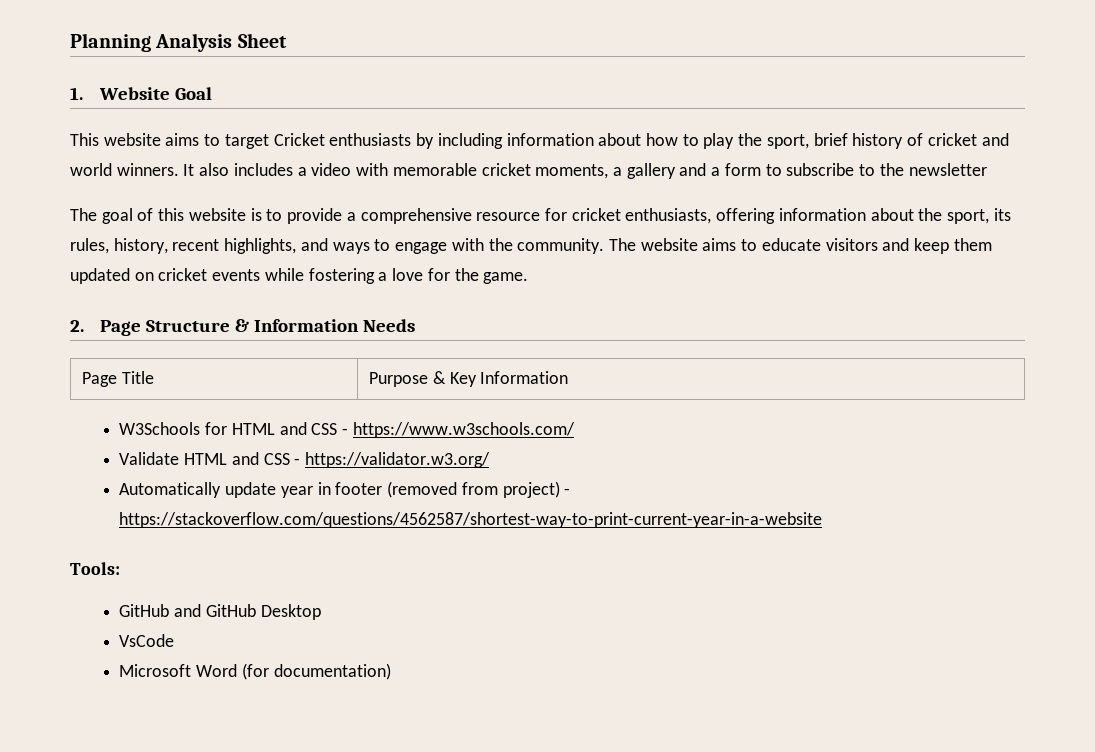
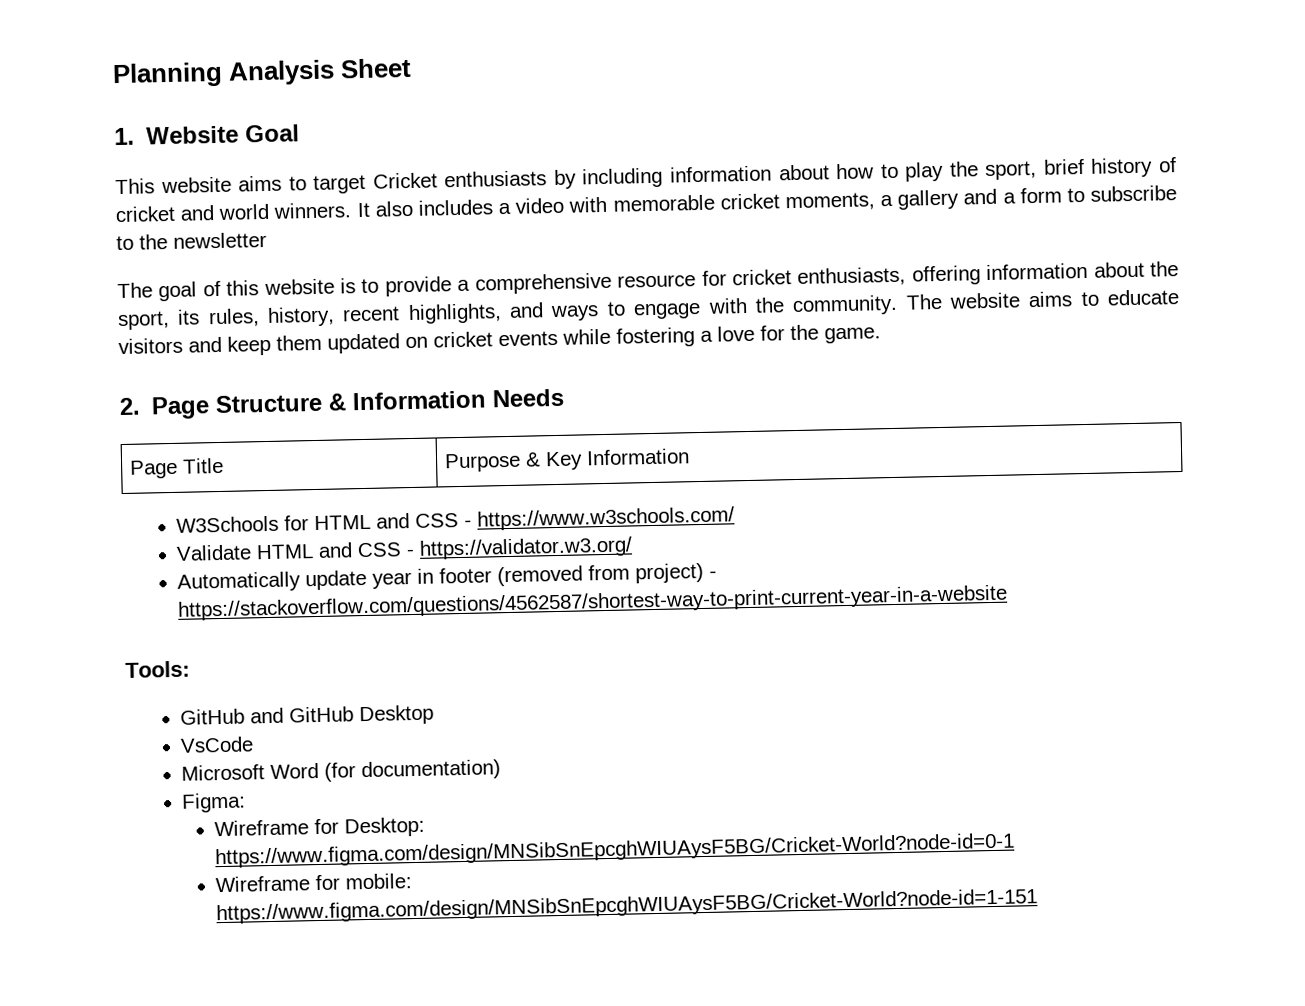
+ Figma:
+ Wireframe for Desktop: https://www.figma.com/design/MNSibSnEpcghWIUAysF5BG/Cricket-World?node-id=0-1
+ Wireframe for mobile: https://www.figma.com/design/MNSibSnEpcghWIUAysF5BG/Cricket-World?node-id=1-151

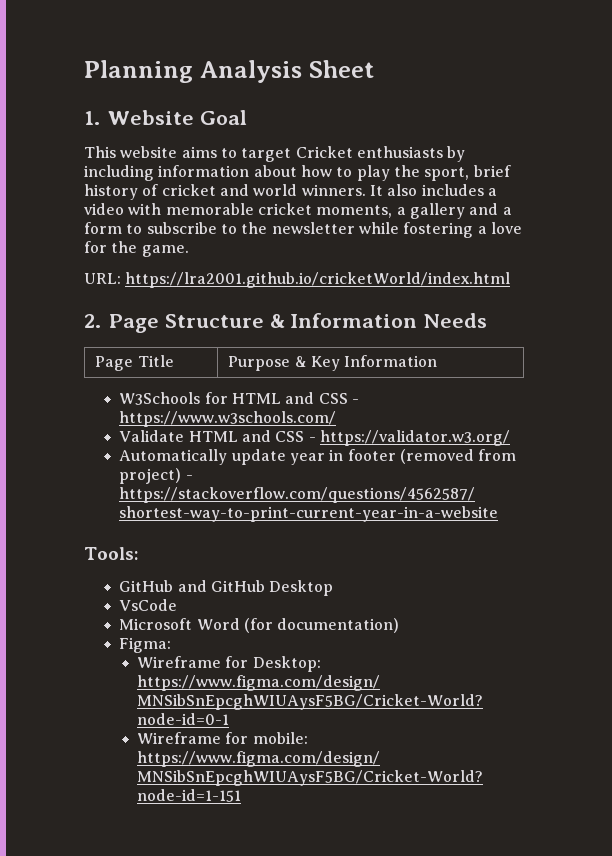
- It also includes a video with memorable cricket moments, a gallery and a form to subscribe to the newsletter
- The goal of this website is to provide a comprehensive resource for cricket enthusiasts, offering information about the sport, its rules, history, recent highlights, and ways to engage with the community. The website aims to educate visitors and keep them updated on cricket events while fostering a love for the game.
+ It also includes a video with memorable cricket moments, a gallery and a form to subscribe to the newsletter while fostering a love for the game.
+ URL: https://lra2001.github.io/cricketWorld/index.html

